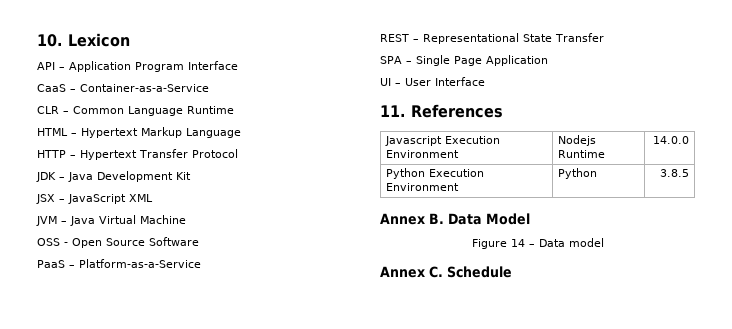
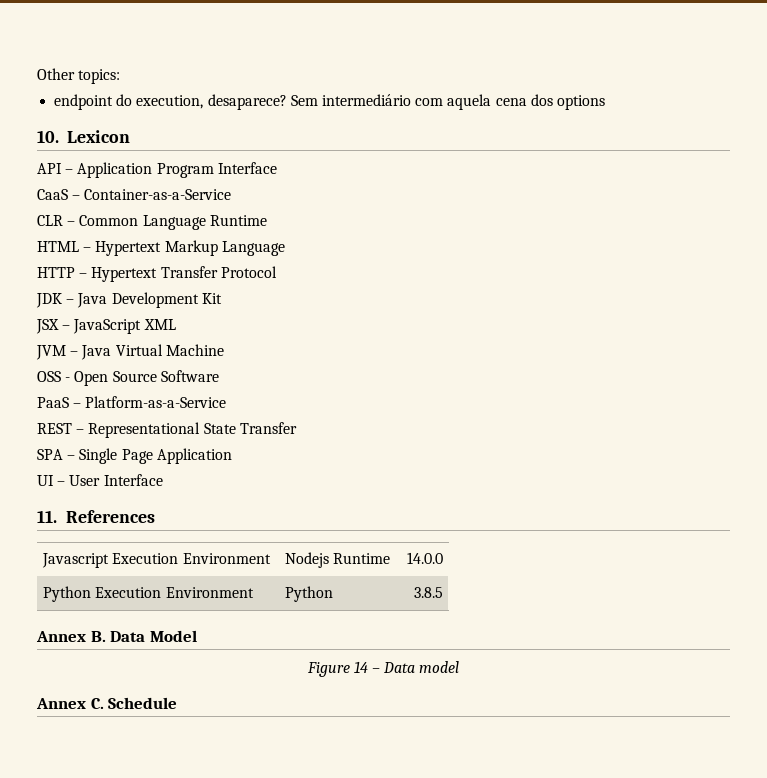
+ Other topics:
+ endpoint do execution, desaparece? Sem intermediário com aquela cena dos options

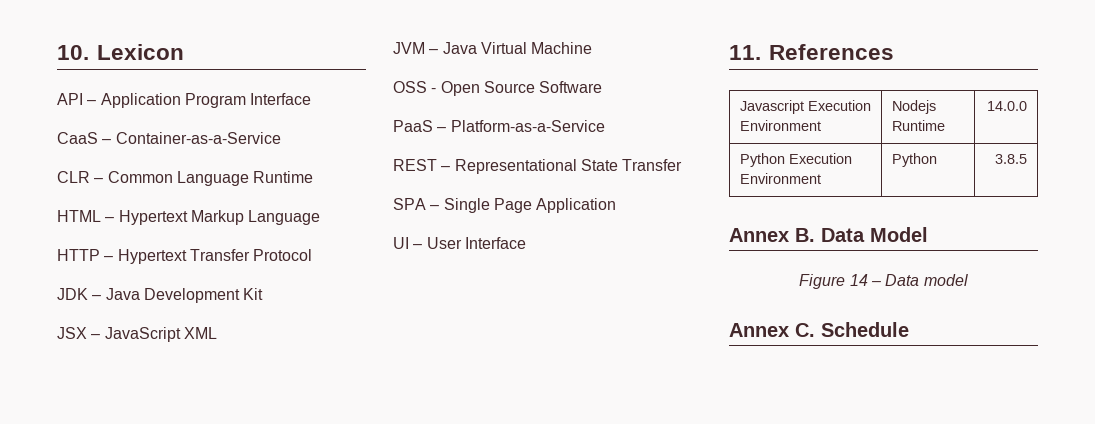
- Other topics:
- endpoint do execution, desaparece? Sem intermediário com aquela cena dos options

